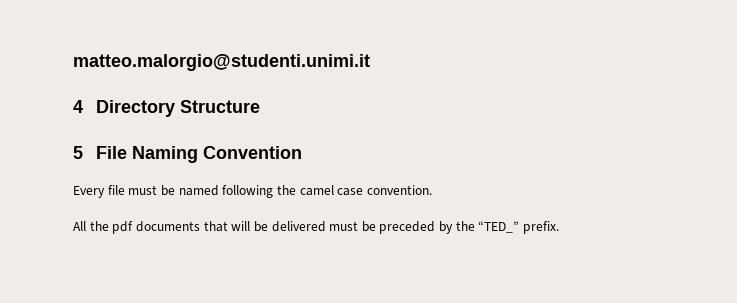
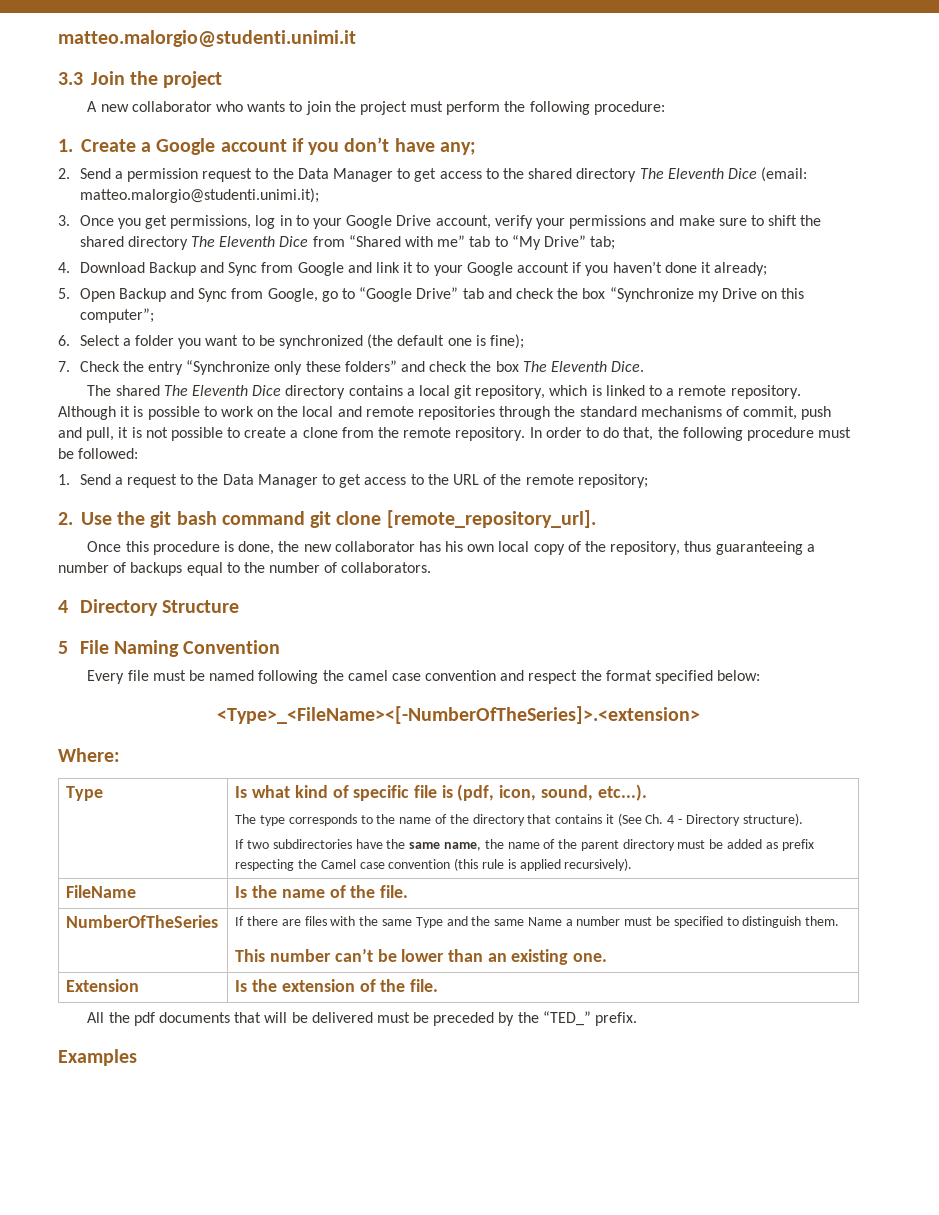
+ 3.3 Join the project
+ A new collaborator who wants to join the project must perform the following procedure:
+ 1. Create a Google account if you don’t have any;
+ 2. Send a permission request to the Data Manager to get access to the shared directory The Eleventh Dice (email: matteo.malorgio@studenti.unimi.it);
+ 3. Once you get permissions, log in to your Google Drive account, verify your permissions and make sure to shift the shared directory The Eleventh Dice from “Shared with me” tab to “My Drive” tab;
+ 4. Download Backup and Sync from Google and link it to your Google account if you haven’t done it already;
+ 5. Open Backup and Sync from Google, go to “Google Drive” tab and check the box “Synchronize my Drive on this computer”;
+ 6. Select a folder you want to be synchronized (the default one is fine);
+ 7. Check the entry “Synchronize only these folders” and check the box The Eleventh Dice.
+ The shared The Eleventh Dice directory contains a local git repository, which is linked to a remote repository. Although it is possible to work on the local and remote repositories through the standard mechanisms of commit, push and pull, it is not possible to create a clone from the remote repository. In order to do that, the following procedure must be followed:
+ 1. Send a request to the Data Manager to get access to the URL of the remote repository;
+ 2. Use the git bash command git clone [remote_repository_url].
+ Once this procedure is done, the new collaborator has his own local copy of the repository, thus guaranteeing a number of backups equal to the number of collaborators.
- Every file must be named following the camel case convention.
+ Every file must be named following the camel case convention and respect the format specified below:
+ <Type>_<FileName><[-NumberOfTheSeries]>.<extension>
+ Where:
+ Type | Is what kind of specific file is (pdf, icon, sound, etc...).
+ The type corresponds to the name of the directory that contains it (See Ch. 4 - Directory structure).
+ If two subdirectories have the same name, the name of the parent directory must be added as prefix respecting the Camel case convention (this rule is applied recursively).
+ FileName | Is the name of the file.
+ NumberOfTheSeries | If there are files with the same Type and the same Name a number must be specified to distinguish them.
+ This number can’t be lower than an existing one.
+ Extension | Is the extension of the file.
+ Examples

